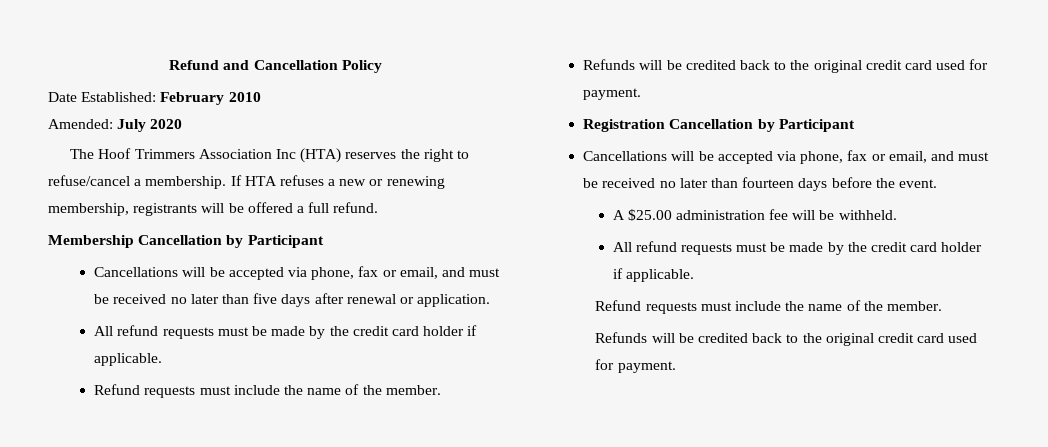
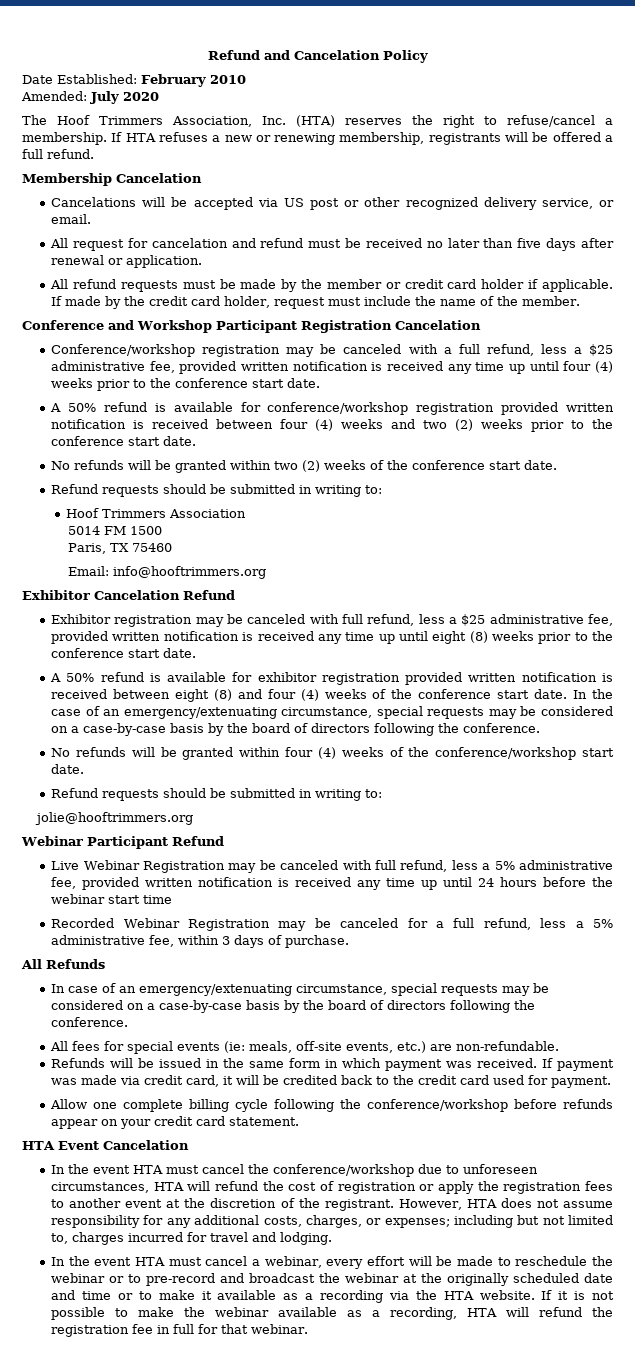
- Refund and Cancellation Policy
+ Refund and Cancelation Policy
- The Hoof Trimmers Association Inc (HTA) reserves the right to refuse/cancel a membership.
+ The Hoof Trimmers Association, Inc. (HTA) reserves the right to refuse/cancel a membership.
- Membership Cancellation by Participant
- Cancellations will be accepted via phone, fax or email, and must be received no later than five days after renewal or application.
- All refund requests must be made by the credit card holder if applicable.
- Refund requests must include the name of the member.
- Refunds will be credited back to the original credit card used for payment.
+ Membership Cancelation
+ Cancelations will be accepted via US post or other recognized delivery service, or email.
+ All request for cancelation and refund must be received no later than five days after renewal or application.
+ All refund requests must be made by the member or credit card holder if applicable. If made by the credit card holder, request must include the name of the member.
+ Conference and Workshop Participant Registration Cancelation
+ Conference/workshop registration may be canceled with a full refund, less a $25 administrative fee, provided written notification is received any time up until four (4) weeks prior to the conference start date.
+ A 50% refund is available for conference/workshop registration provided written notification is received between four (4) weeks and two (2) weeks prior to the conference start date.
+ No refunds will be granted within two (2) weeks of the conference start date.
+ Refund requests should be submitted in writing to:
+ Hoof Trimmers Association
+ 5014 FM 1500
+ Paris, TX 75460
+ Email: info@hooftrimmers.org
+ Exhibitor Cancelation Refund
+ Exhibitor registration may be canceled with full refund, less a $25 administrative fee, provided written notification is received any time up until eight (8) weeks prior to the conference start date.
+ A 50% refund is available for exhibitor registration provided written notification is received between eight (8) and four (4) weeks of the conference start date. In the case of an emergency/extenuating circumstance, special requests may be considered on a case-by-case basis by the board of directors following the conference.
+ No refunds will be granted within four (4) weeks of the conference/workshop start date.
+ Refund requests should be submitted in writing to:
+ jolie@hooftrimmers.org
+ Webinar Participant Refund
+ Live Webinar Registration may be canceled with full refund, less a 5% administrative fee, provided written notification is received any time up until 24 hours before the webinar start time
+ Recorded Webinar Registration may be canceled for a full refund, less a 5% administrative fee, within 3 days of purchase.
+ All Refunds
+ In case of an emergency/extenuating circumstance, special requests may be considered on a case-by-case basis by the board of directors following the conference.
+ All fees for special events (ie: meals, off-site events, etc.) are non-refundable.
+ Refunds will be issued in the same form in which payment was received. If payment was made via credit card, it will be credited back to the credit card used for payment.
- Registration Cancellation by Participant
- Cancellations will be accepted via phone, fax or email, and must be received no later than fourteen days before the event.
- A $25.00 administration fee will be withheld.
- All refund requests must be made by the credit card holder if applicable.
- Refund requests must include the name of the member.
- Refunds will be credited back to the original credit card used for payment.
+ Allow one complete billing cycle following the conference/workshop before refunds appear on your credit card statement.
+ HTA Event Cancelation
+ In the event HTA must cancel the conference/workshop due to unforeseen circumstances, HTA will refund the cost of registration or apply the registration fees to another event at the discretion of the registrant. However, HTA does not assume responsibility for any additional costs, charges, or expenses; including but not limited to, charges incurred for travel and lodging.
+ In the event HTA must cancel a webinar, every effort will be made to reschedule the webinar or to pre-record and broadcast the webinar at the originally scheduled date and time or to make it available as a recording via the HTA website. If it is not possible to make the webinar available as a recording, HTA will refund the registration fee in full for that webinar.

